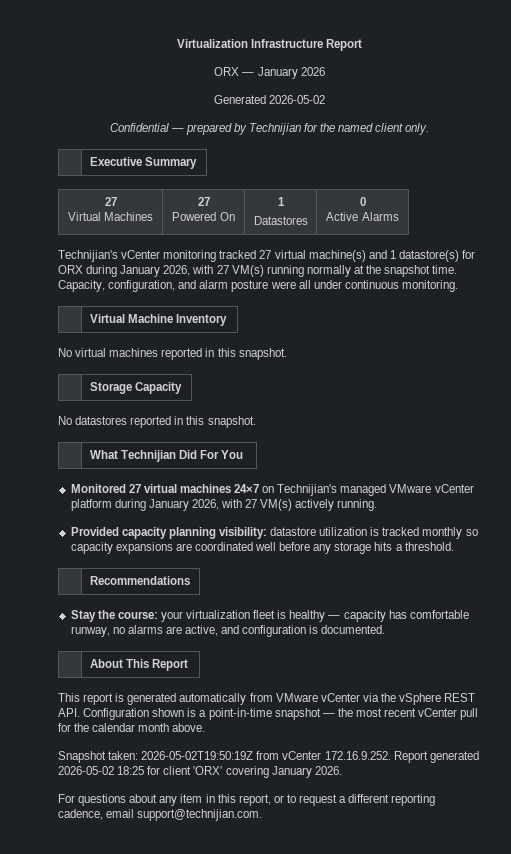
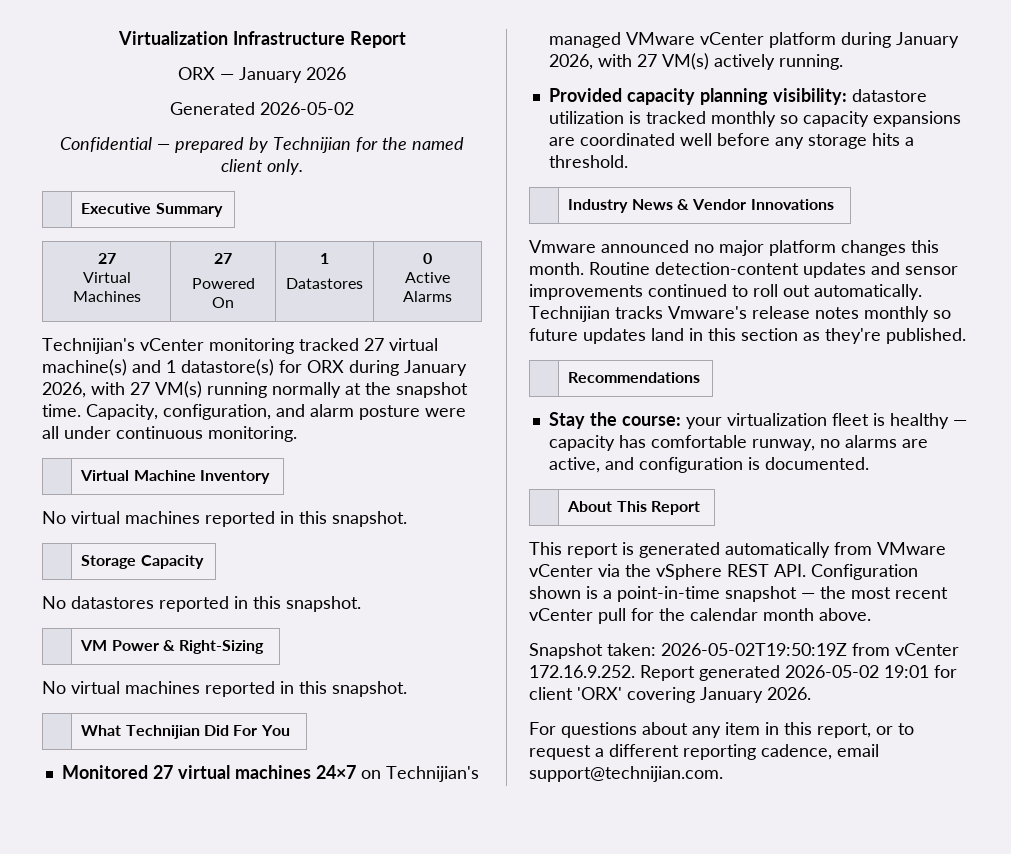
+ | VM Power & Right-Sizing
+ No virtual machines reported in this snapshot.
+ | Industry News & Vendor Innovations
+ Vmware announced no major platform changes this month. Routine detection-content updates and sensor improvements continued to roll out automatically. Technijian tracks Vmware's release notes monthly so future updates land in this section as they're published.
- Snapshot taken: 2026-05-02T19:50:19Z from vCenter 172.16.9.252. Report generated 2026-05-02 18:25 for client 'ORX' covering January 2026.
+ Snapshot taken: 2026-05-02T19:50:19Z from vCenter 172.16.9.252. Report generated 2026-05-02 19:01 for client 'ORX' covering January 2026.

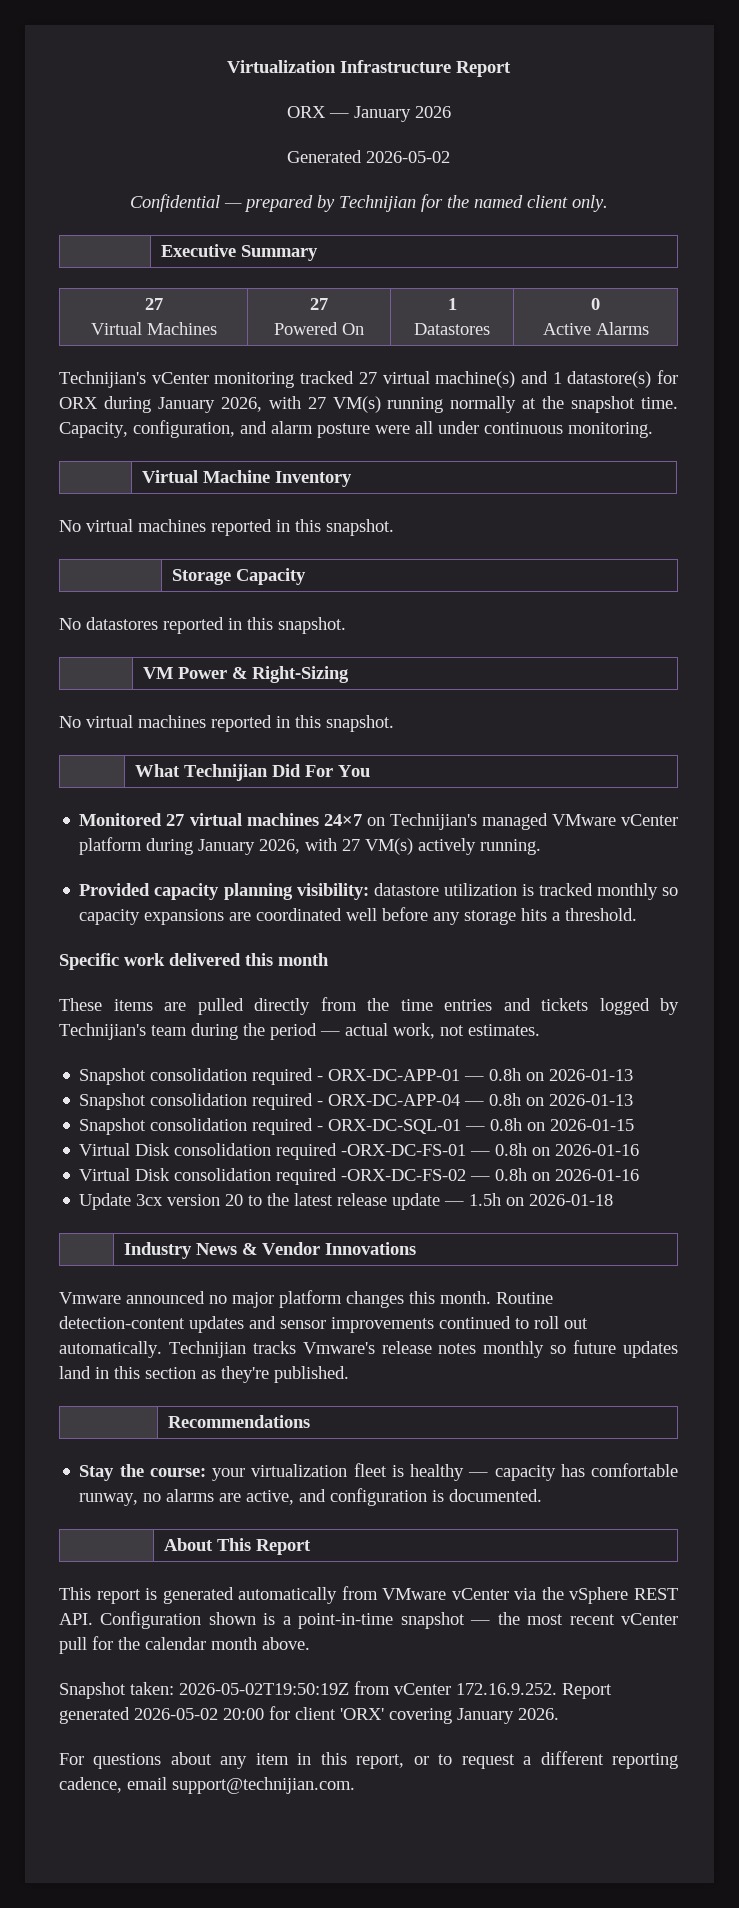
+ Specific work delivered this month
+ These items are pulled directly from the time entries and tickets logged by Technijian's team during the period — actual work, not estimates.
+ Snapshot consolidation required - ORX-DC-APP-01 — 0.8h on 2026-01-13
+ Snapshot consolidation required - ORX-DC-APP-04 — 0.8h on 2026-01-13
+ Snapshot consolidation required - ORX-DC-SQL-01 — 0.8h on 2026-01-15
+ Virtual Disk consolidation required -ORX-DC-FS-01 — 0.8h on 2026-01-16
+ Virtual Disk consolidation required -ORX-DC-FS-02 — 0.8h on 2026-01-16
+ Update 3cx version 20 to the latest release update — 1.5h on 2026-01-18
- Snapshot taken: 2026-05-02T19:50:19Z from vCenter 172.16.9.252. Report generated 2026-05-02 19:01 for client 'ORX' covering January 2026.
+ Snapshot taken: 2026-05-02T19:50:19Z from vCenter 172.16.9.252. Report generated 2026-05-02 20:00 for client 'ORX' covering January 2026.

